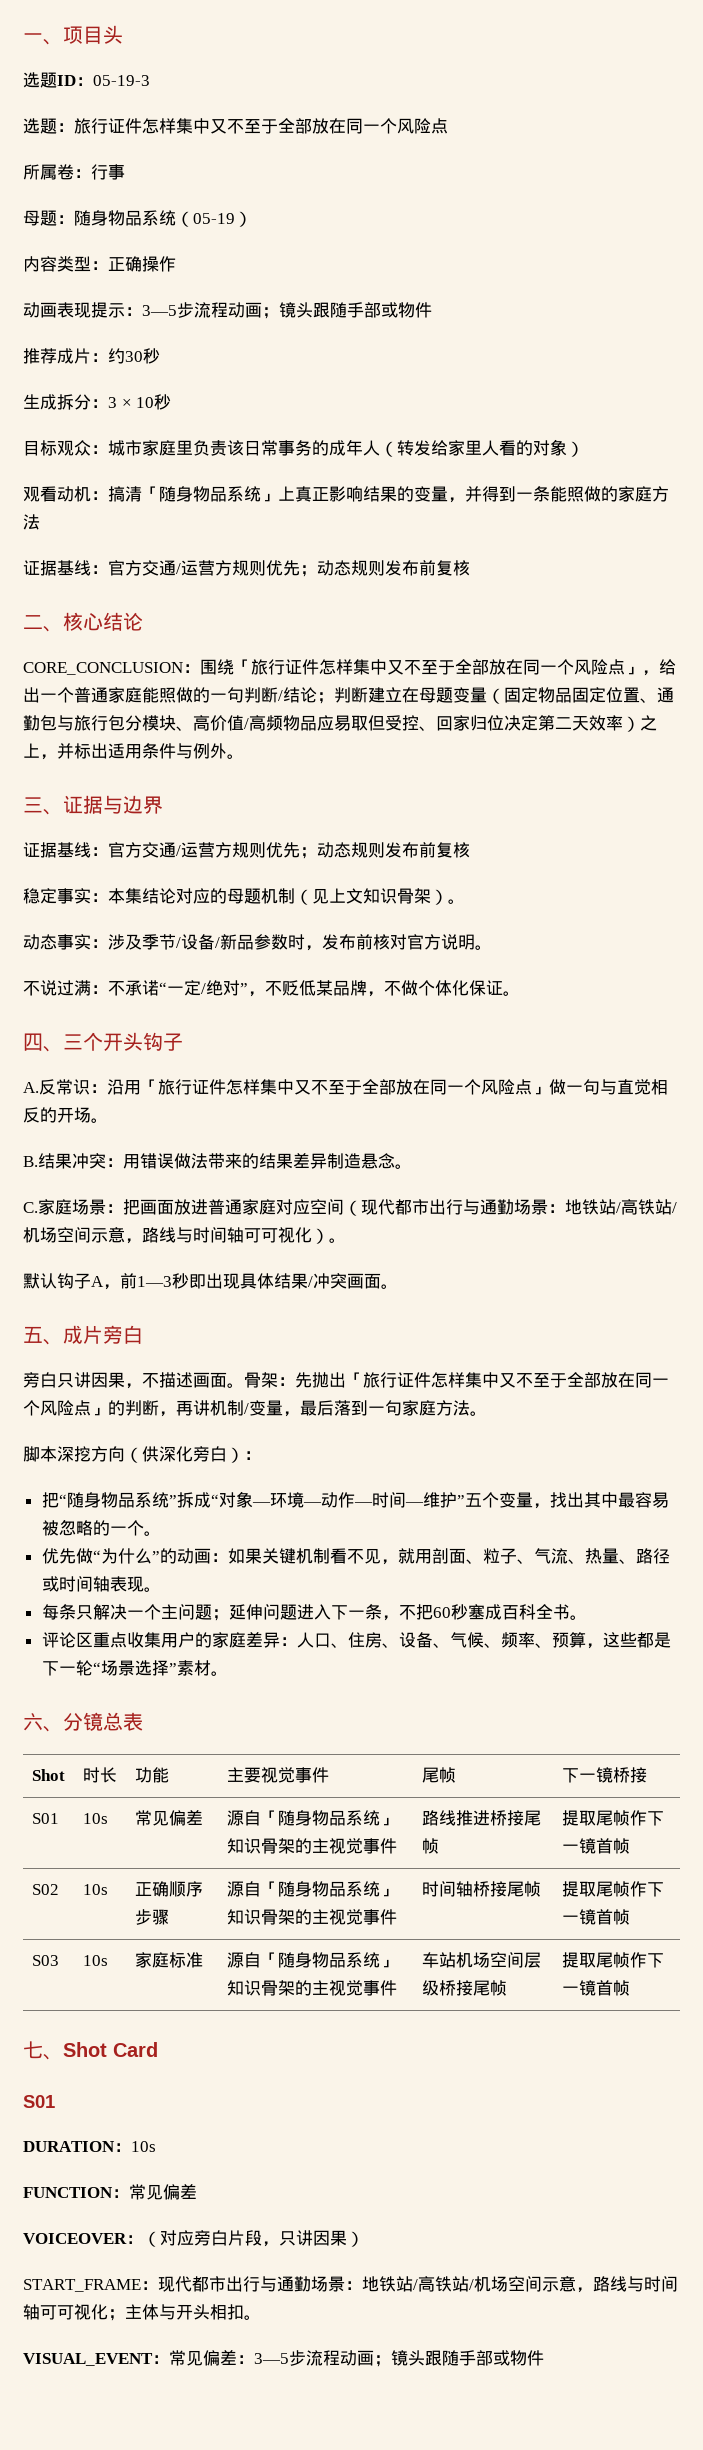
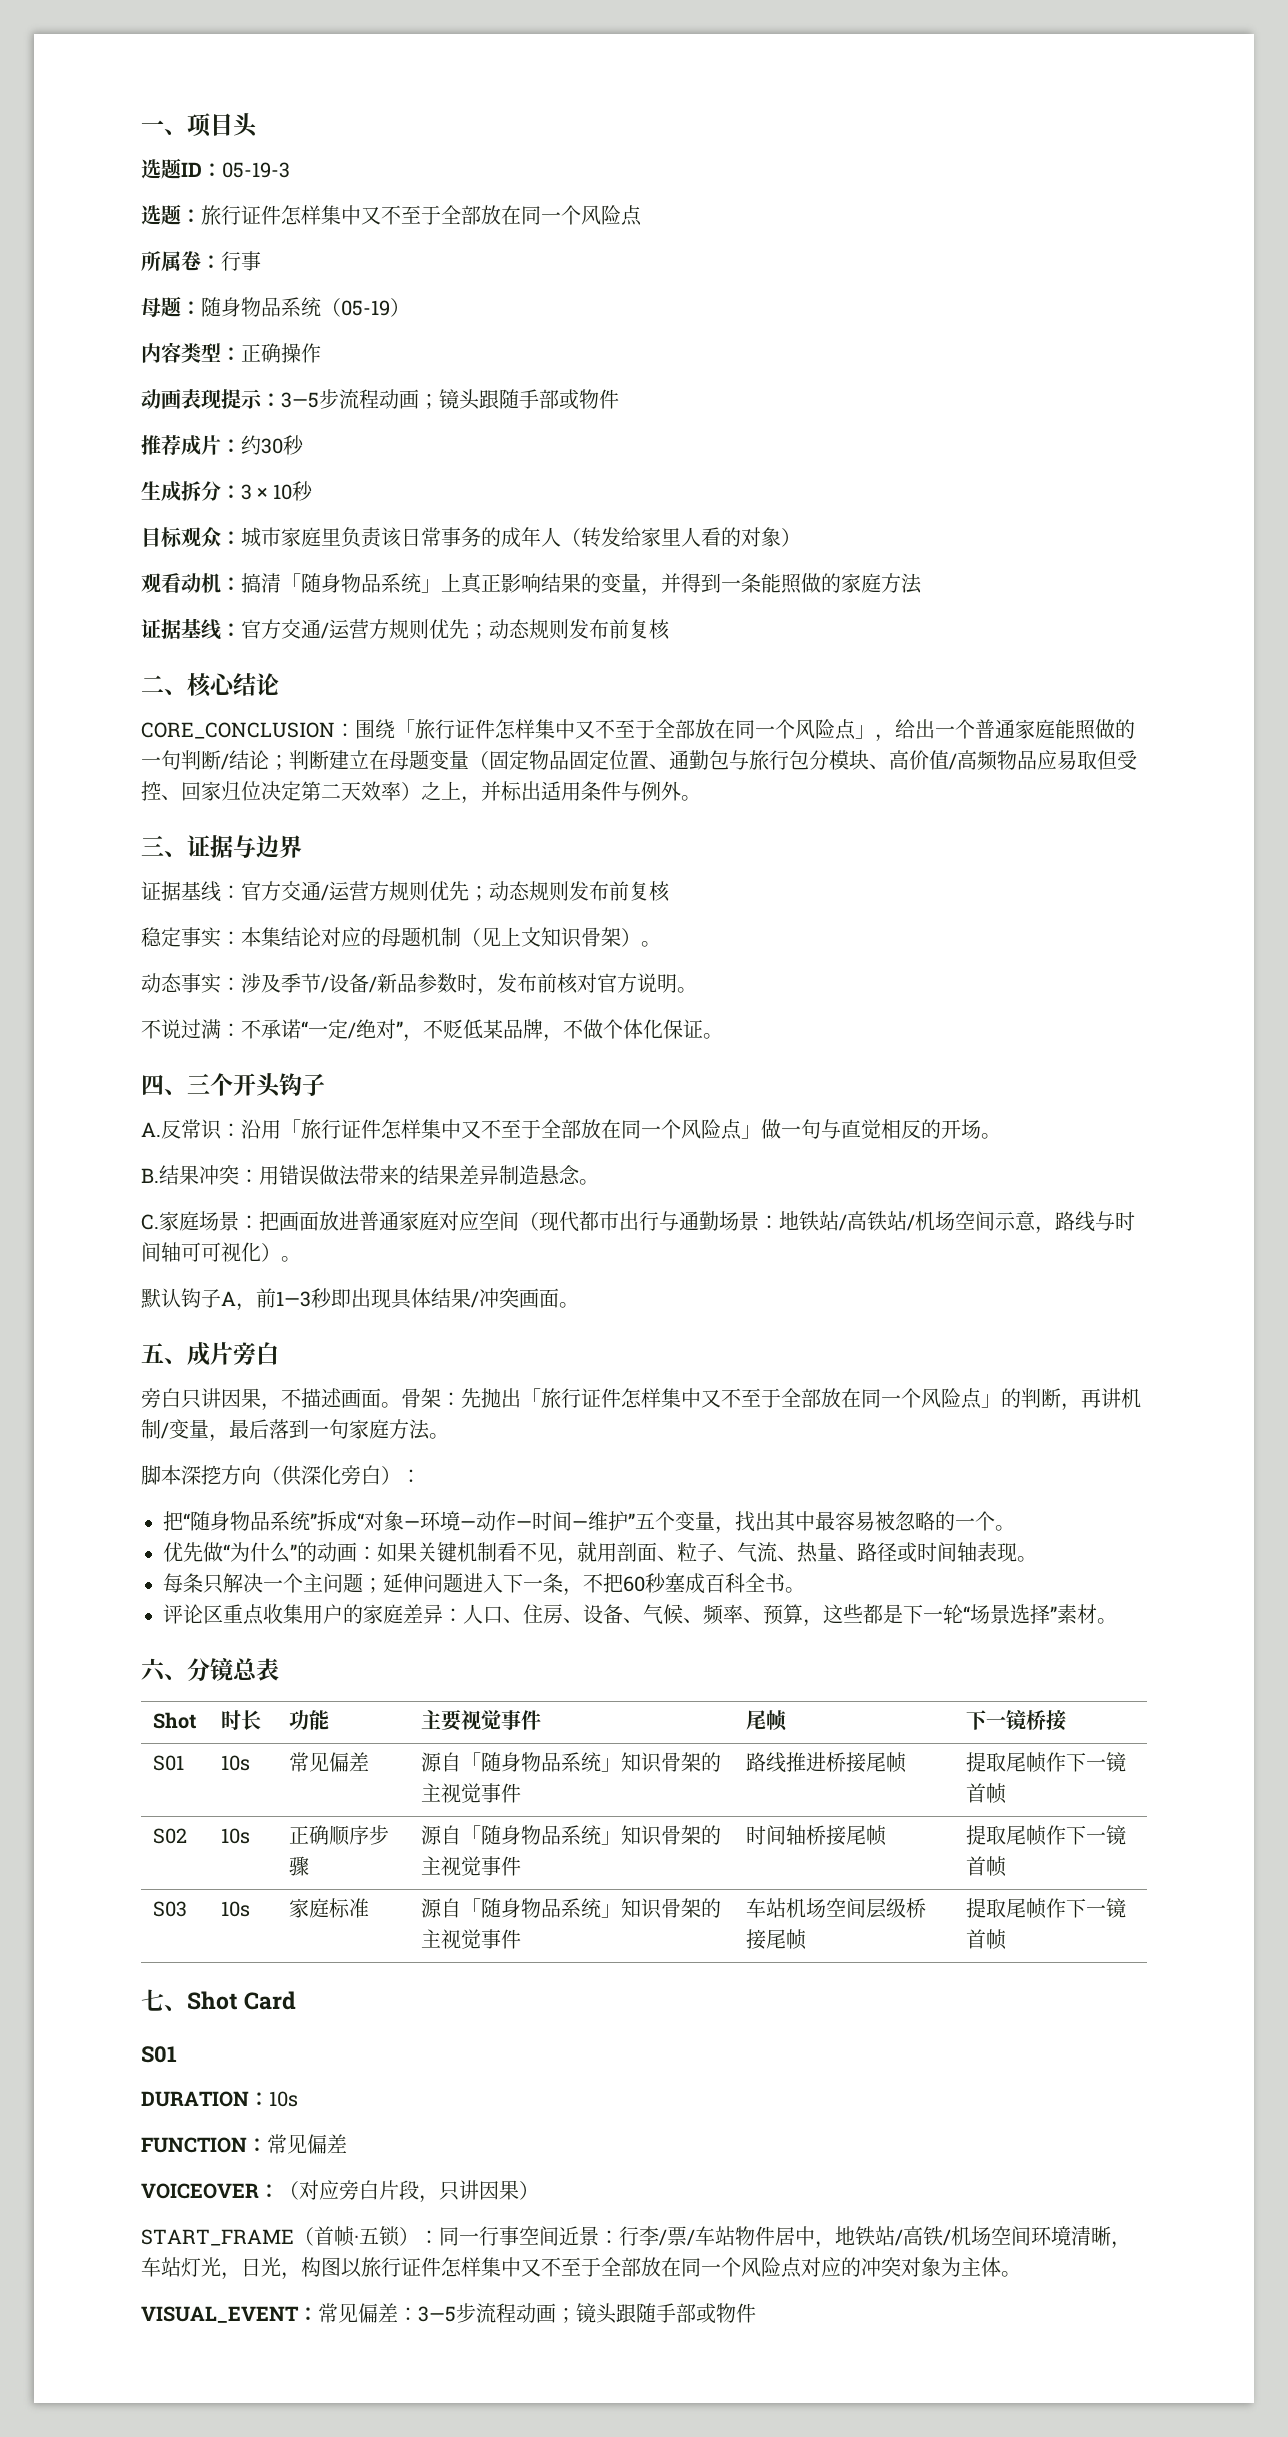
- START_FRAME：现代都市出行与通勤场景：地铁站/高铁站/机场空间示意，路线与时间轴可可视化；主体与开头相扣。
+ START_FRAME（首帧·五锁）：同一行事空间近景：行李/票/车站物件居中，地铁站/高铁/机场空间环境清晰，车站灯光，日光，构图以旅行证件怎样集中又不至于全部放在同一个风险点对应的冲突对象为主体。

